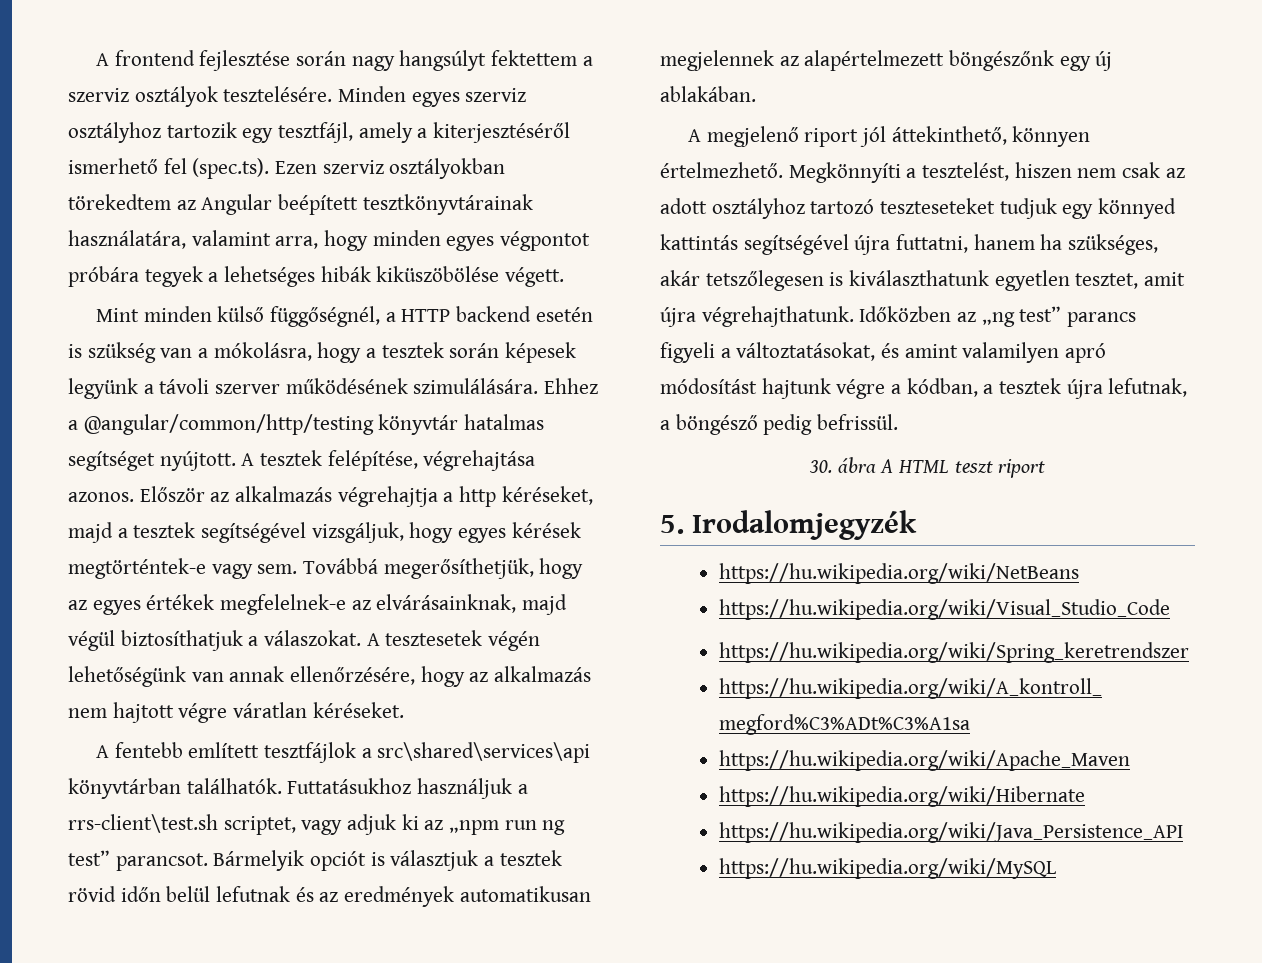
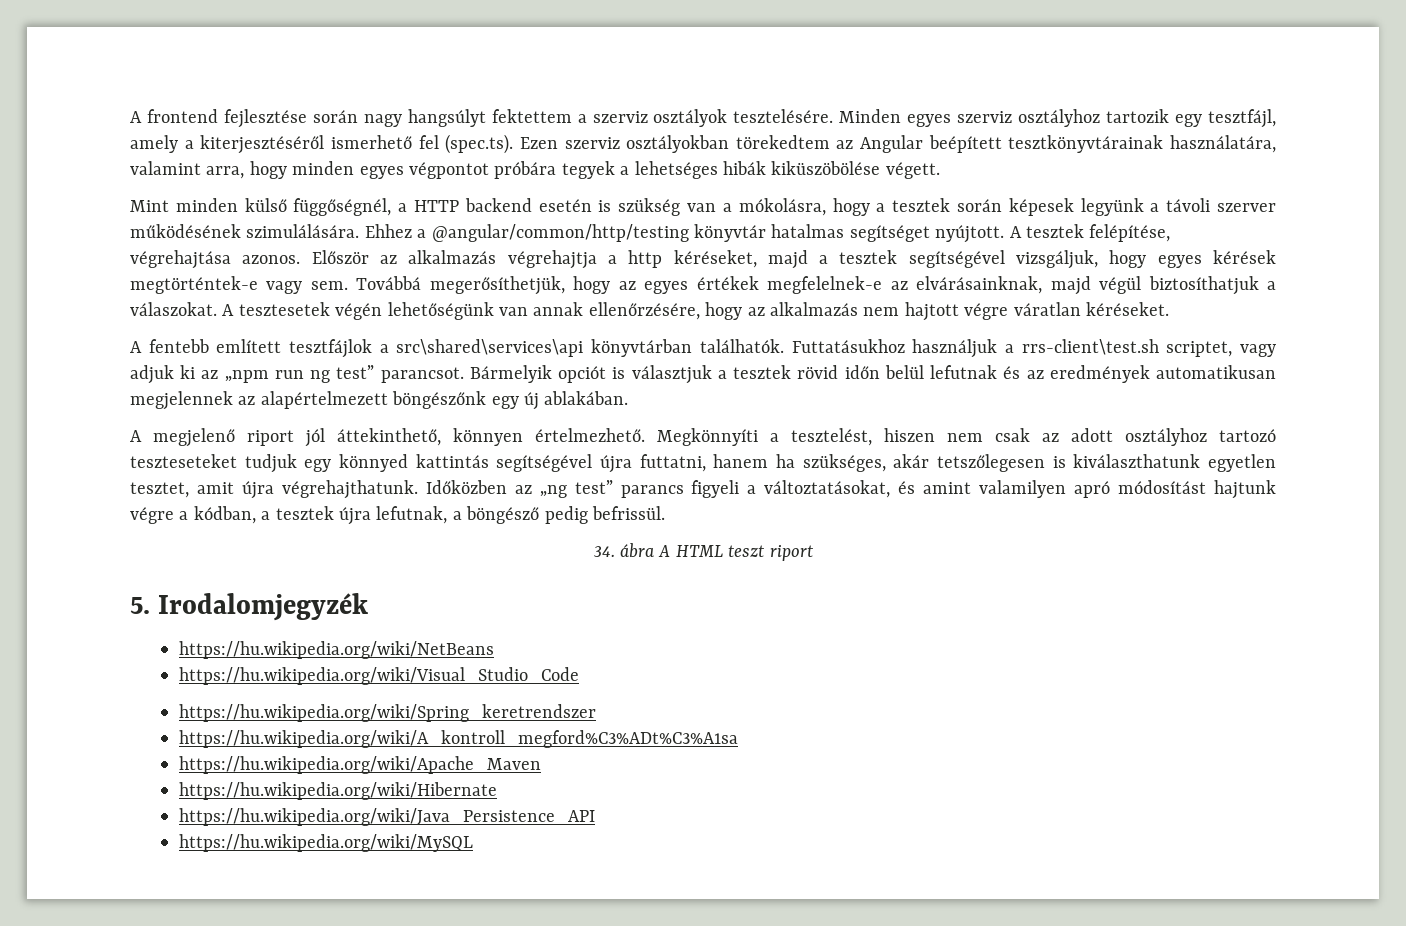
- 30. ábra A HTML teszt riport
+ 34. ábra A HTML teszt riport

